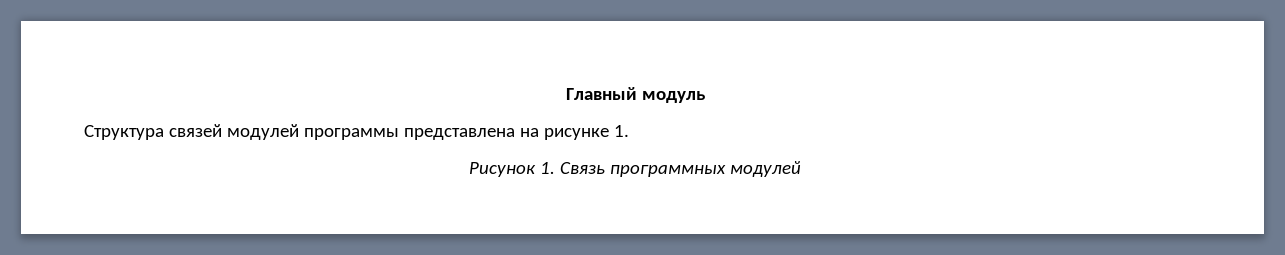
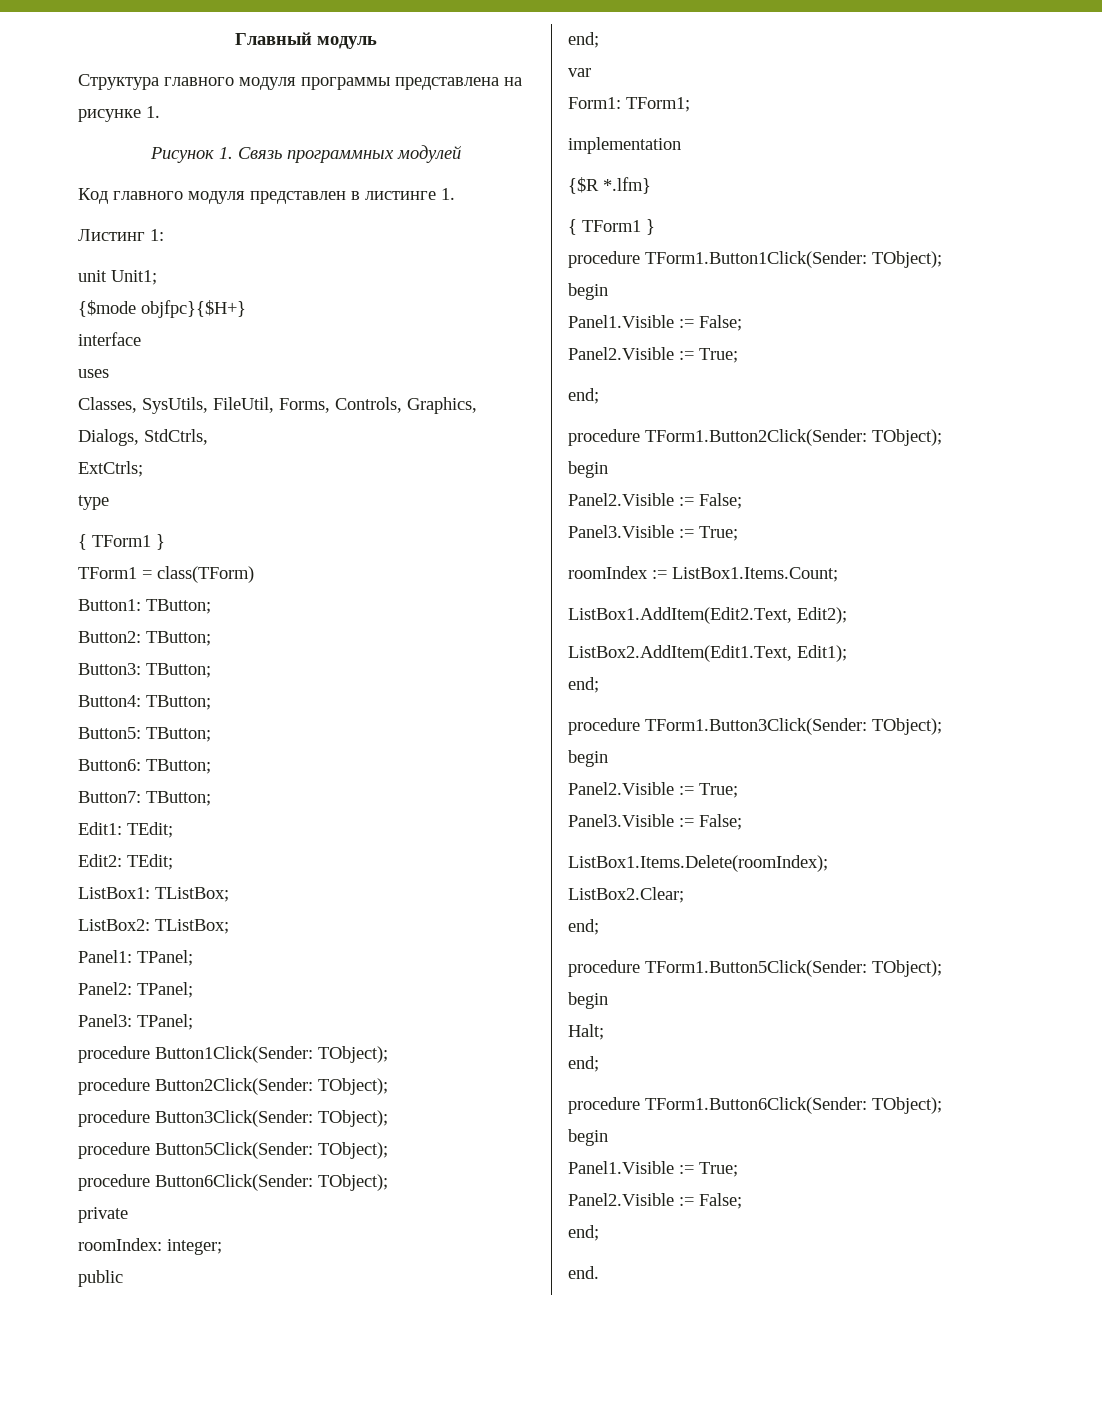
- Структура связей модулей программы представлена на рисунке 1.
+ Структура главного модуля программы представлена на рисунке 1.
+ Код главного модуля представлен в листинге 1.
+ Листинг 1:
+ unit Unit1;
+ {$mode objfpc}{$H+}
+ interface
+ uses
+ Classes, SysUtils, FileUtil, Forms, Controls, Graphics, Dialogs, StdCtrls,
+ ExtCtrls;
+ type
+ { TForm1 }
+ TForm1 = class(TForm)
+ Button1: TButton;
+ Button2: TButton;
+ Button3: TButton;
+ Button4: TButton;
+ Button5: TButton;
+ Button6: TButton;
+ Button7: TButton;
+ Edit1: TEdit;
+ Edit2: TEdit;
+ ListBox1: TListBox;
+ ListBox2: TListBox;
+ Panel1: TPanel;
+ Panel2: TPanel;
+ Panel3: TPanel;
+ procedure Button1Click(Sender: TObject);
+ procedure Button2Click(Sender: TObject);
+ procedure Button3Click(Sender: TObject);
+ procedure Button5Click(Sender: TObject);
+ procedure Button6Click(Sender: TObject);
+ private
+ roomIndex: integer;
+ public
+ end;
+ var
+ Form1: TForm1;
+ implementation
+ {$R *.lfm}
+ { TForm1 }
+ procedure TForm1.Button1Click(Sender: TObject);
+ begin
+ Panel1.Visible := False;
+ Panel2.Visible := True;
+ end;
+ procedure TForm1.Button2Click(Sender: TObject);
+ begin
+ Panel2.Visible := False;
+ Panel3.Visible := True;
+ roomIndex := ListBox1.Items.Count;
+ ListBox1.AddItem(Edit2.Text, Edit2);
+ ListBox2.AddItem(Edit1.Text, Edit1);
+ end;
+ procedure TForm1.Button3Click(Sender: TObject);
+ begin
+ Panel2.Visible := True;
+ Panel3.Visible := False;
+ ListBox1.Items.Delete(roomIndex);
+ ListBox2.Clear;
+ end;
+ procedure TForm1.Button5Click(Sender: TObject);
+ begin
+ Halt;
+ end;
+ procedure TForm1.Button6Click(Sender: TObject);
+ begin
+ Panel1.Visible := True;
+ Panel2.Visible := False;
+ end;
+ end.

